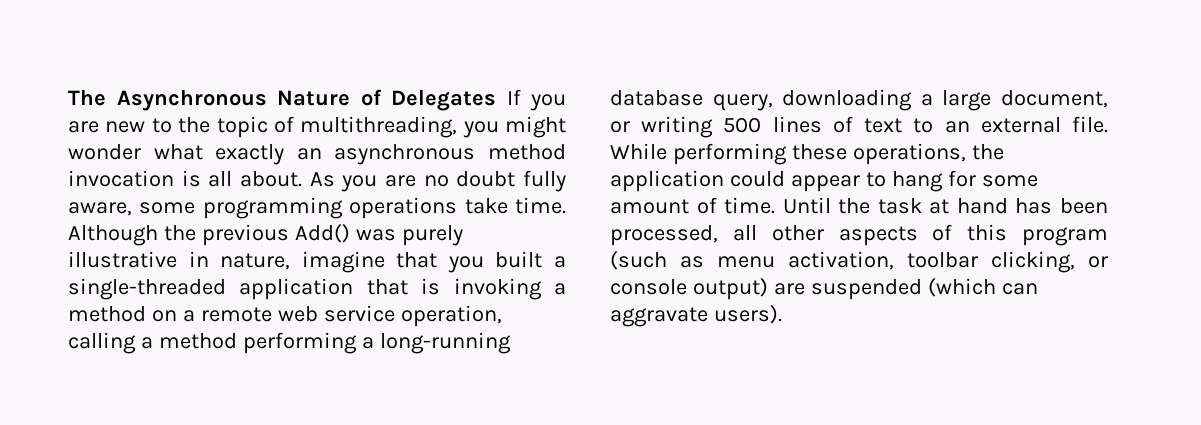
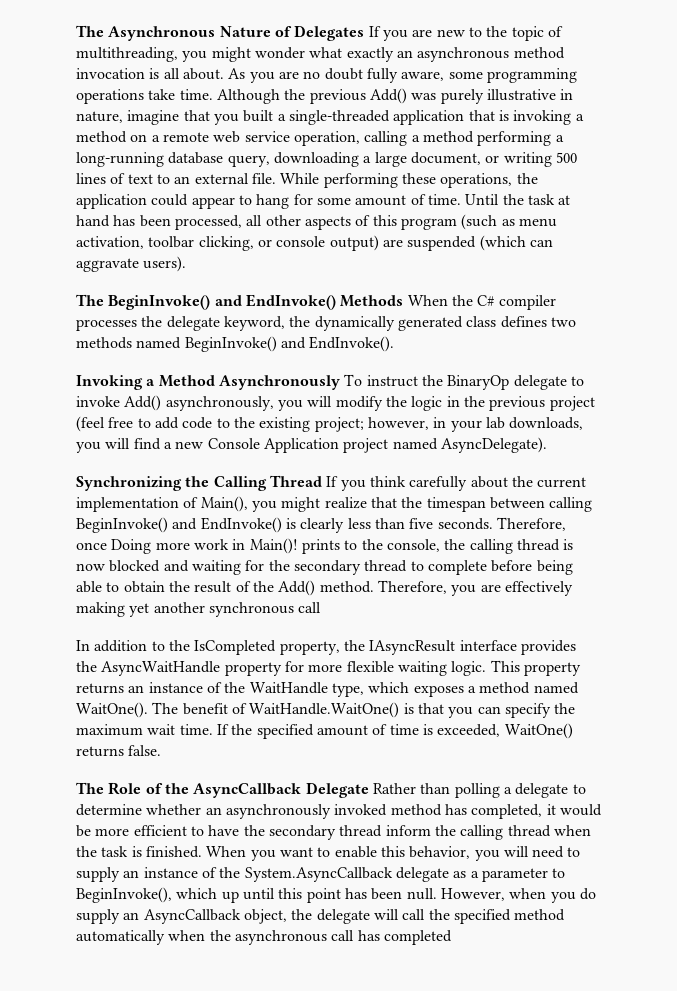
+ The BeginInvoke() and EndInvoke() Methods When the C# compiler processes the delegate keyword, the dynamically generated class defines two methods named BeginInvoke() and EndInvoke().
+ Invoking a Method Asynchronously To instruct the BinaryOp delegate to invoke Add() asynchronously, you will modify the logic in the previous project (feel free to add code to the existing project; however, in your lab downloads, you will find a new Console Application project named AsyncDelegate).
+ Synchronizing the Calling Thread If you think carefully about the current implementation of Main(), you might realize that the timespan between calling BeginInvoke() and EndInvoke() is clearly less than five seconds. Therefore, once Doing more work in Main()! prints to the console, the calling thread is now blocked and waiting for the secondary thread to complete before being able to obtain the result of the Add() method. Therefore, you are effectively making yet another synchronous call
+ In addition to the IsCompleted property, the IAsyncResult interface provides the AsyncWaitHandle property for more flexible waiting logic. This property returns an instance of the WaitHandle type, which exposes a method named WaitOne(). The benefit of WaitHandle.WaitOne() is that you can specify the maximum wait time. If the specified amount of time is exceeded, WaitOne() returns false.
+ The Role of the AsyncCallback Delegate Rather than polling a delegate to determine whether an asynchronously invoked method has completed, it would be more efficient to have the secondary thread inform the calling thread when the task is finished. When you want to enable this behavior, you will need to supply an instance of the System.AsyncCallback delegate as a parameter to BeginInvoke(), which up until this point has been null. However, when you do supply an AsyncCallback object, the delegate will call the specified method automatically when the asynchronous call has completed

